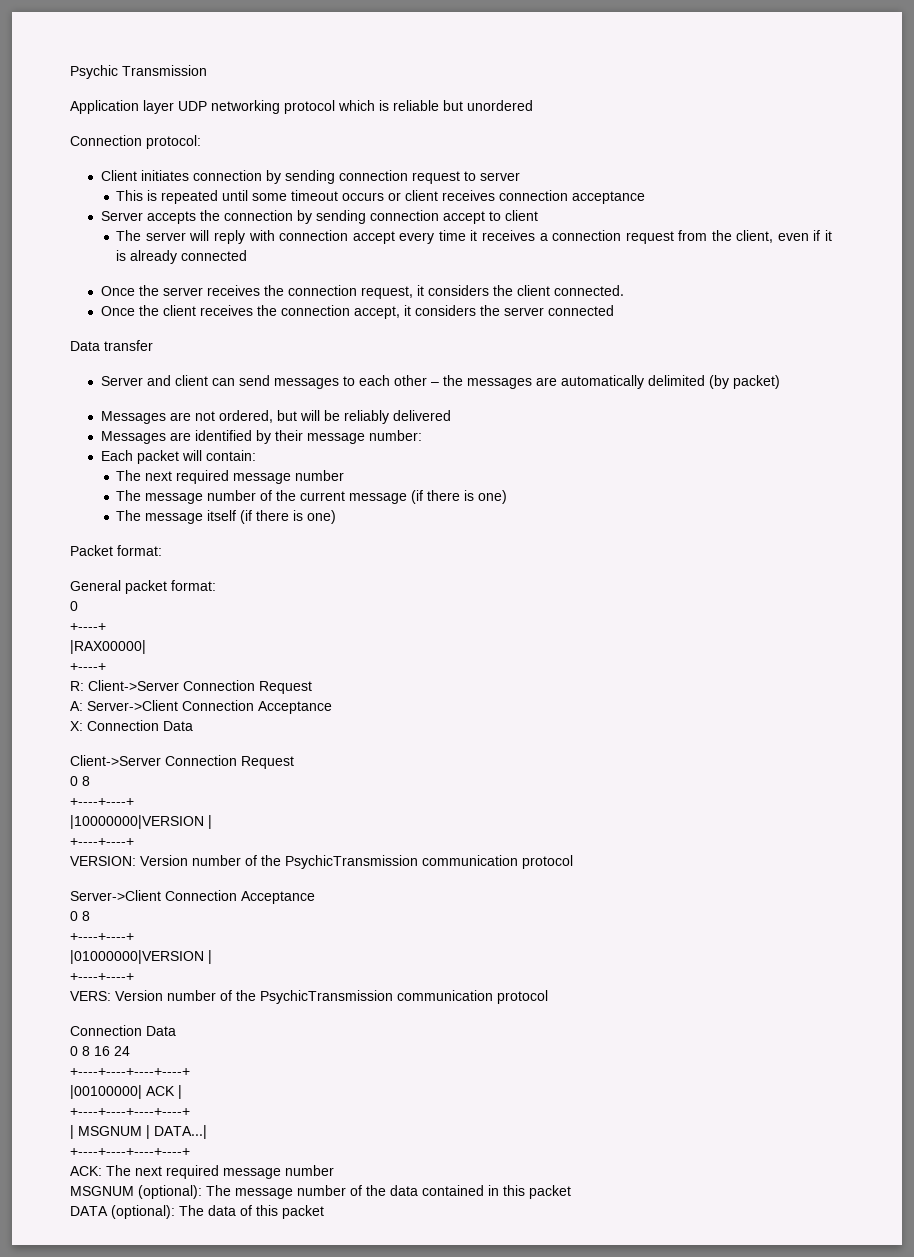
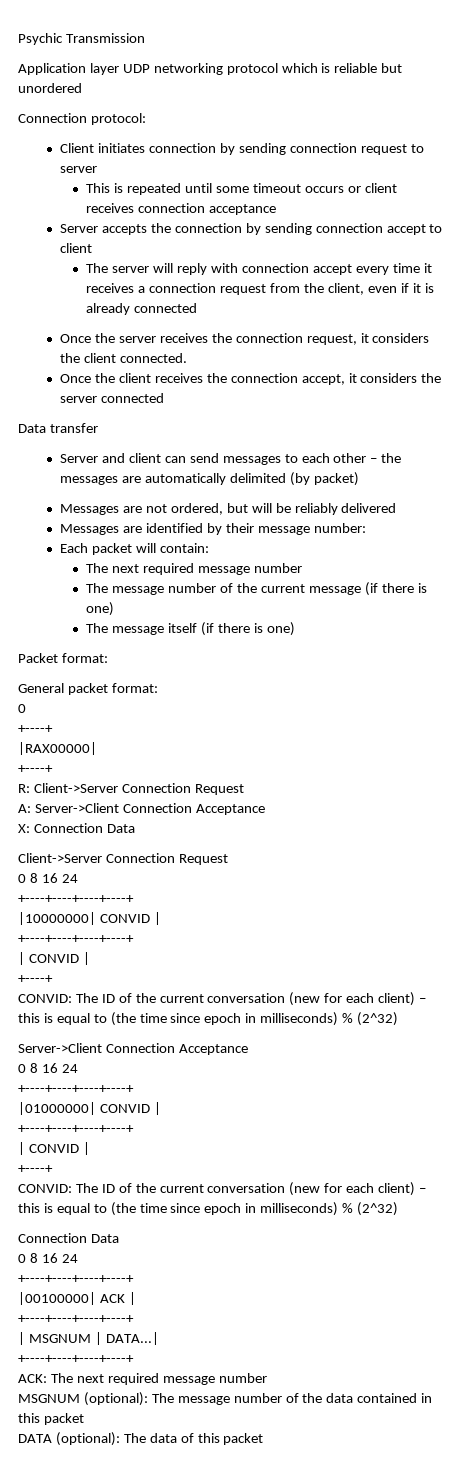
  X: Connection Data
  Client->Server Connection Request
- 0 8
- +----+----+
- |10000000|VERSION |
- +----+----+
- VERSION: Version number of the PsychicTransmission communication protocol
+ 0 8 16 24
+ +----+----+----+----+
+ |10000000| CONVID |
+ +----+----+----+----+
+ | CONVID |
+ +----+
+ CONVID: The ID of the current conversation (new for each client) – this is equal to (the time since epoch in milliseconds) % (2^32)
  Server->Client Connection Acceptance
- 0 8
- +----+----+
- |01000000|VERSION |
- +----+----+
- VERS: Version number of the PsychicTransmission communication protocol
+ 0 8 16 24
+ +----+----+----+----+
+ |01000000| CONVID |
+ +----+----+----+----+
+ | CONVID |
+ +----+
+ CONVID: The ID of the current conversation (new for each client) – this is equal to (the time since epoch in milliseconds) % (2^32)

